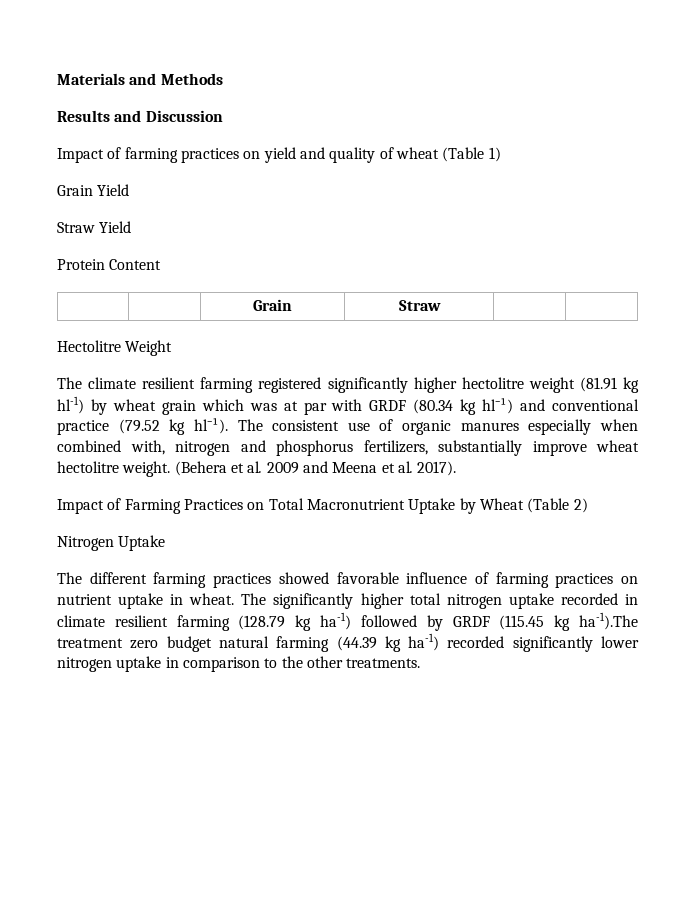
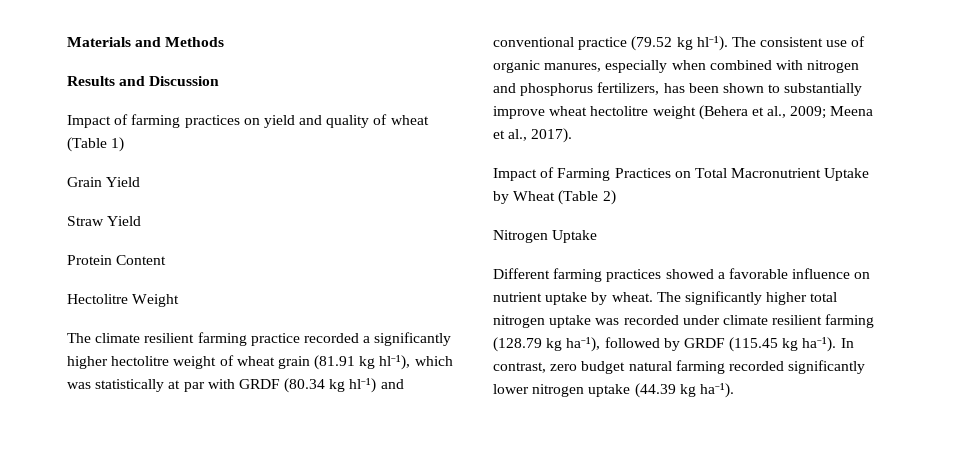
- | | Grain | Straw | |
- The climate resilient farming registered significantly higher hectolitre weight (81.91 kg hl-1) by wheat grain which was at par with GRDF (80.34 kg hl⁻¹) and conventional practice (79.52 kg hl⁻¹).
+ The climate resilient farming practice recorded a significantly higher hectolitre weight of wheat grain (81.91 kg hl⁻¹), which was statistically at par with GRDF (80.34 kg hl⁻¹) and conventional practice (79.52 kg hl⁻¹).
- The consistent use of organic manures especially when combined with, nitrogen and phosphorus fertilizers, substantially improve wheat hectolitre weight. (Behera et al. 2009 and Meena et al. 2017).
+ The consistent use of organic manures, especially when combined with nitrogen and phosphorus fertilizers, has been shown to substantially improve wheat hectolitre weight (Behera et al., 2009; Meena et al., 2017).
- The different farming practices showed favorable influence of farming practices on nutrient uptake in wheat.
+ Different farming practices showed a favorable influence on nutrient uptake by wheat.
- The significantly higher total nitrogen uptake recorded in climate resilient farming (128.79 kg ha-1) followed by GRDF (115.45 kg ha-1).The treatment zero budget natural farming (44.39 kg ha-1) recorded significantly lower nitrogen uptake in comparison to the other treatments.
+ The significantly higher total nitrogen uptake was recorded under climate resilient farming (128.79 kg ha⁻¹), followed by GRDF (115.45 kg ha⁻¹). In contrast, zero budget natural farming recorded significantly lower nitrogen uptake (44.39 kg ha⁻¹).

